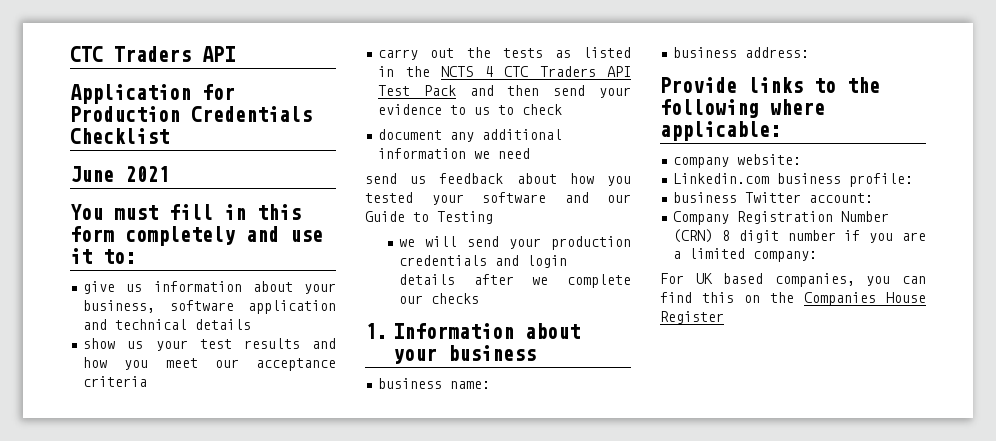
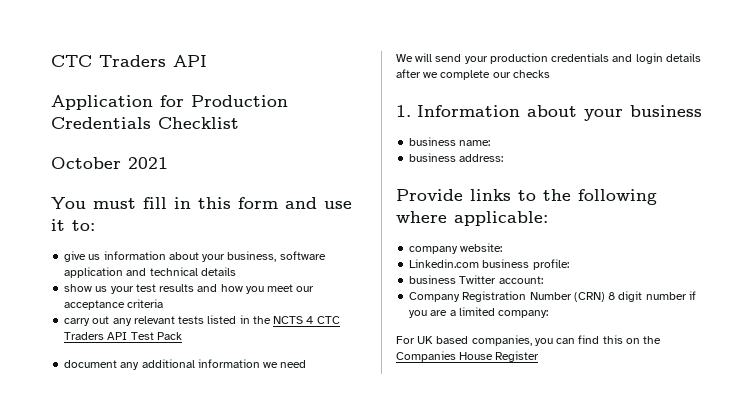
- June 2021
+ October 2021
- You must fill in this form completely and use it to:
+ You must fill in this form and use it to:
- carry out the tests as listed in the NCTS 4 CTC Traders API Test Pack and then send your evidence to us to check
+ carry out any relevant tests listed in the NCTS 4 CTC Traders API Test Pack
- send us feedback about how you tested your software and our Guide to Testing
- we will send your production credentials and login details after we complete our checks
+ We will send your production credentials and login details after we complete our checks

